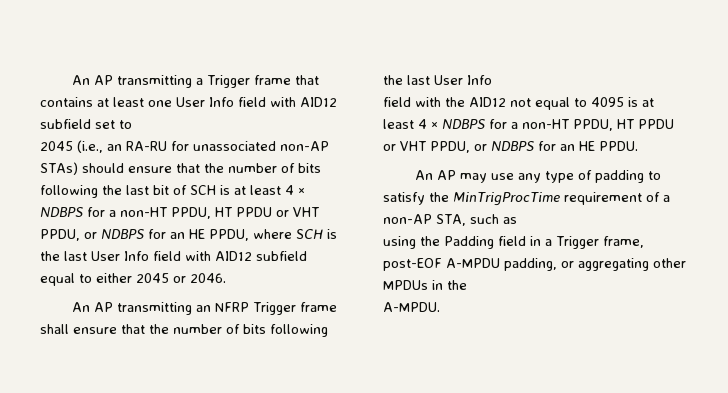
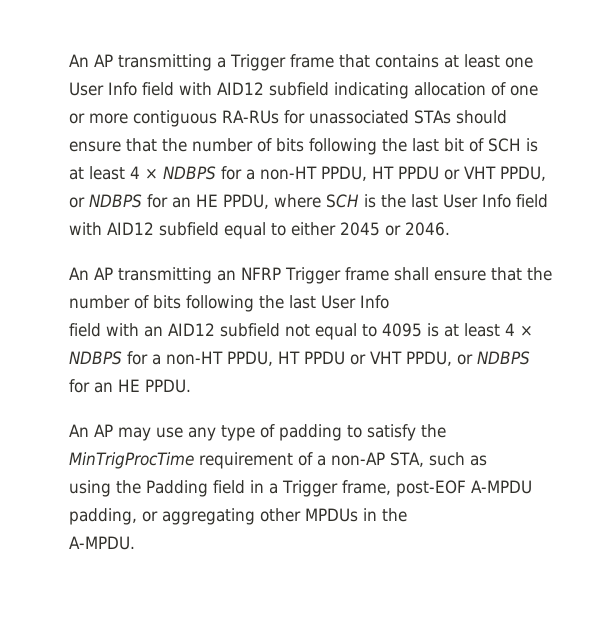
- An AP transmitting a Trigger frame that contains at least one User Info field with AID12 subfield set to
- 2045 (i.e., an RA-RU for unassociated non-AP STAs) should ensure that the number of bits following the last bit of SCH is at least 4 × NDBPS for a non-HT PPDU, HT PPDU or VHT PPDU, or NDBPS for an HE PPDU, where SCH is the last User Info field with AID12 subfield equal to either 2045 or 2046.
+ An AP transmitting a Trigger frame that contains at least one User Info field with AID12 subfield indicating allocation of one or more contiguous RA-RUs for unassociated STAs should ensure that the number of bits following the last bit of SCH is at least 4 × NDBPS for a non-HT PPDU, HT PPDU or VHT PPDU, or NDBPS for an HE PPDU, where SCH is the last User Info field with AID12 subfield equal to either 2045 or 2046.
- field with the AID12 not equal to 4095 is at least 4 × NDBPS for a non-HT PPDU, HT PPDU or VHT PPDU, or NDBPS for an HE PPDU.
+ field with an AID12 subfield not equal to 4095 is at least 4 × NDBPS for a non-HT PPDU, HT PPDU or VHT PPDU, or NDBPS for an HE PPDU.

